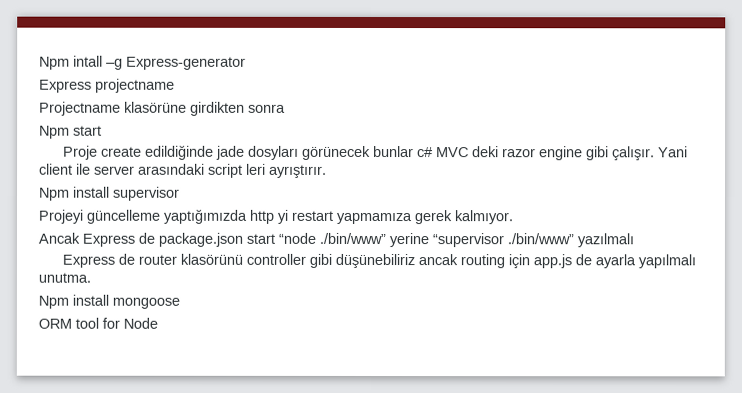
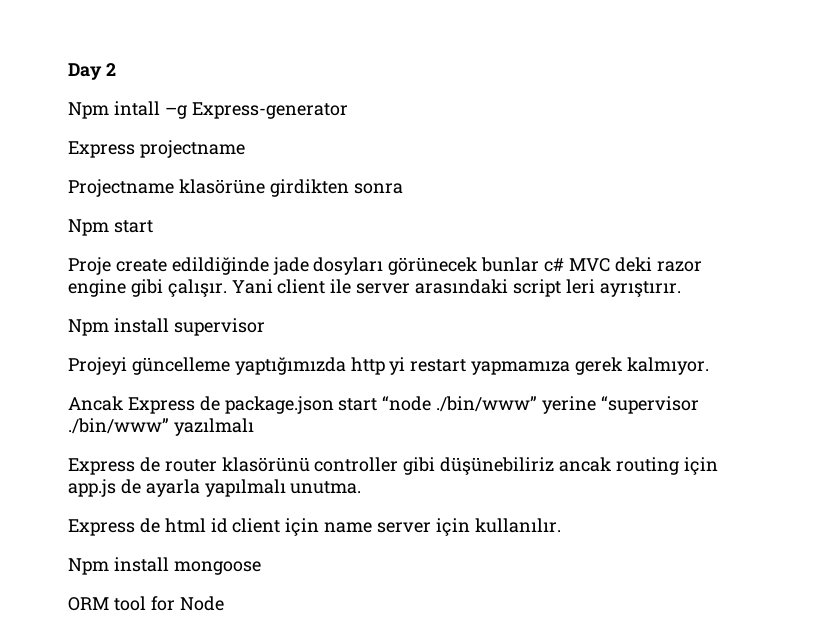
+ Day 2
+ Express de html id client için name server için kullanılır.

